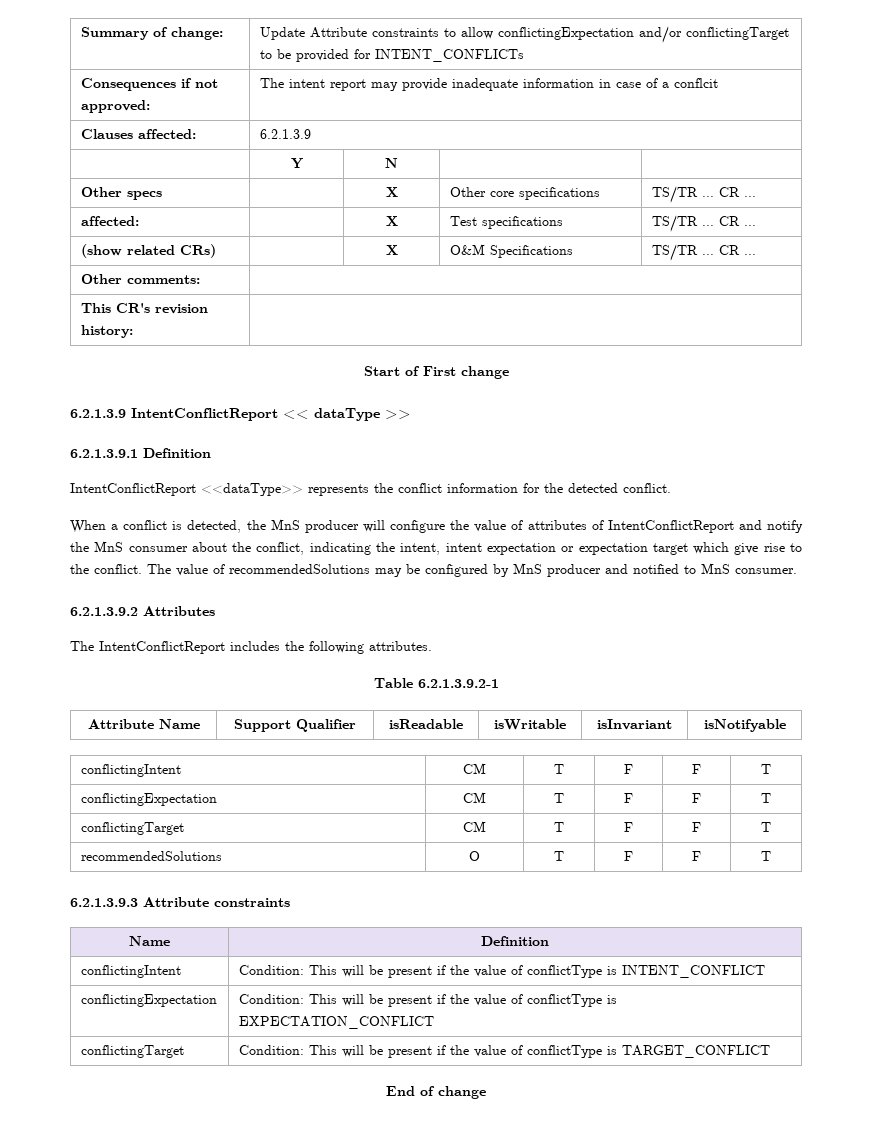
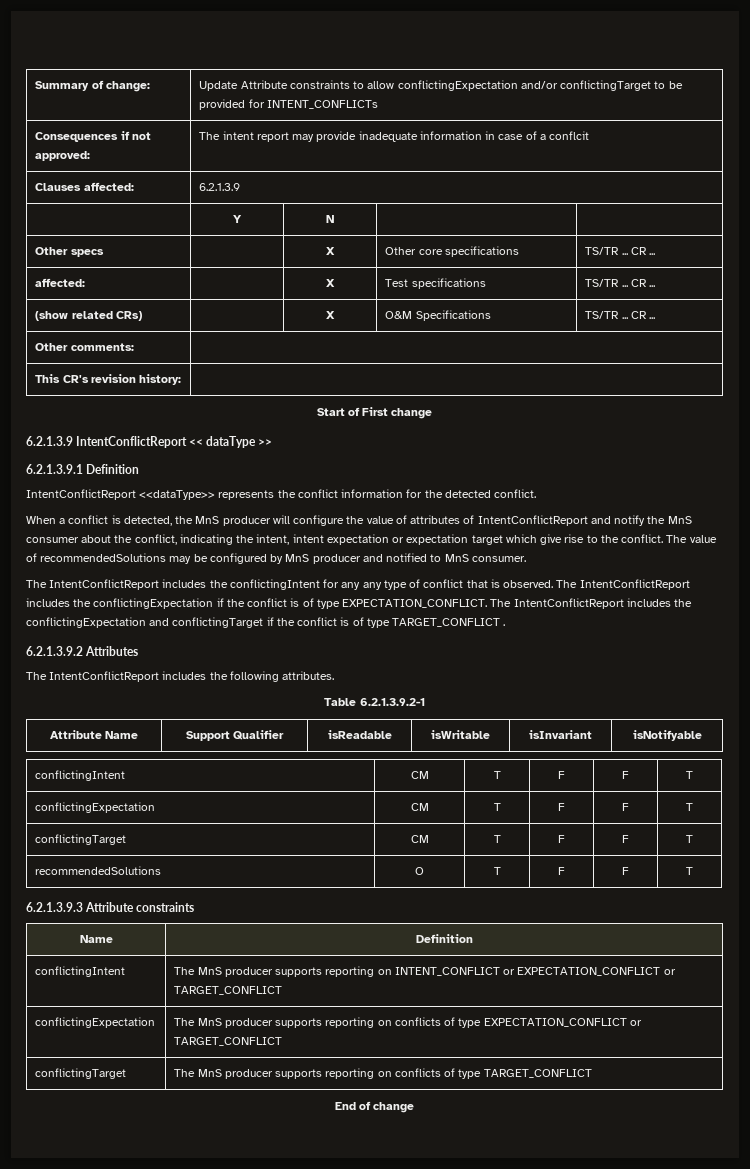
+ The IntentConflictReport includes the conflictingIntent for any any type of conflict that is observed. The IntentConflictReport includes the conflictingExpectation if the conflict is of type EXPECTATION_CONFLICT. The IntentConflictReport includes the conflictingExpectation and conflictingTarget if the conflict is of type TARGET_CONFLICT .
- conflictingIntent | Condition: This will be present if the value of conflictType is INTENT_CONFLICT
- conflictingExpectation | Condition: This will be present if the value of conflictType is EXPECTATION_CONFLICT
- conflictingTarget | Condition: This will be present if the value of conflictType is TARGET_CONFLICT
+ conflictingIntent | The MnS producer supports reporting on INTENT_CONFLICT or EXPECTATION_CONFLICT or TARGET_CONFLICT
+ conflictingExpectation | The MnS producer supports reporting on conflicts of type EXPECTATION_CONFLICT or TARGET_CONFLICT
+ conflictingTarget | The MnS producer supports reporting on conflicts of type TARGET_CONFLICT

